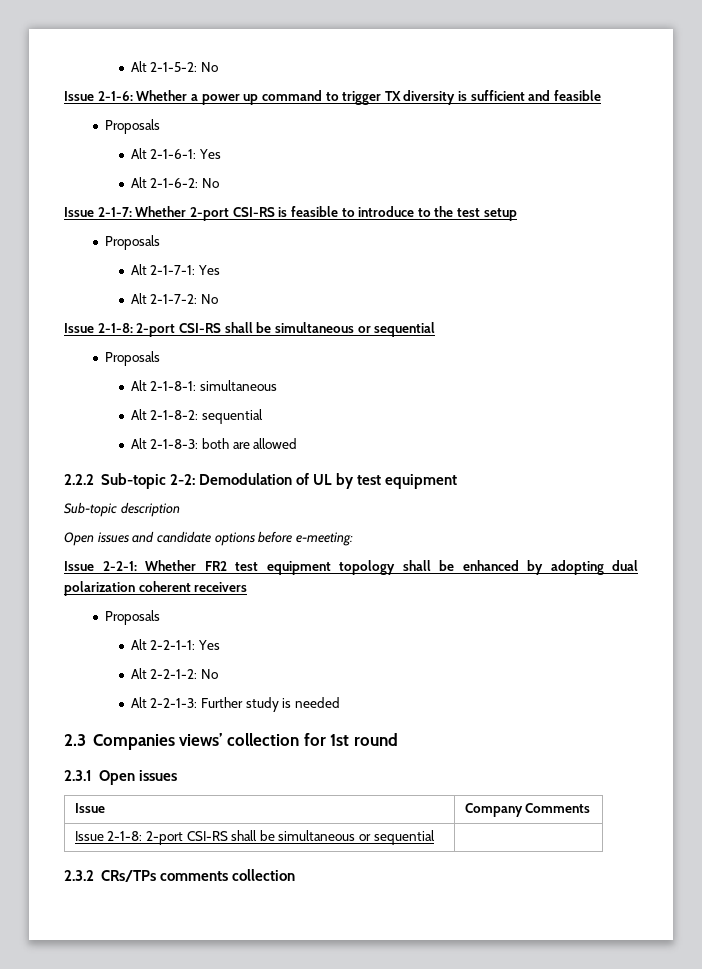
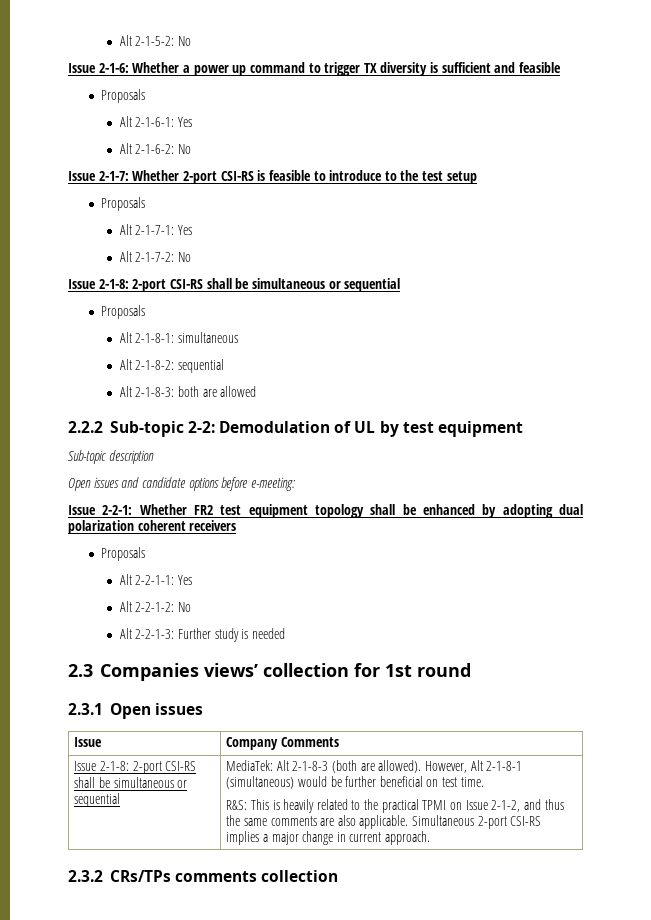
+ MediaTek: Alt 2-1-8-3 (both are allowed). However, Alt 2-1-8-1 (simultaneous) would be further beneficial on test time.
+ R&S: This is heavily related to the practical TPMI on Issue 2-1-2, and thus the same comments are also applicable. Simultaneous 2-port CSI-RS implies a major change in current approach.

